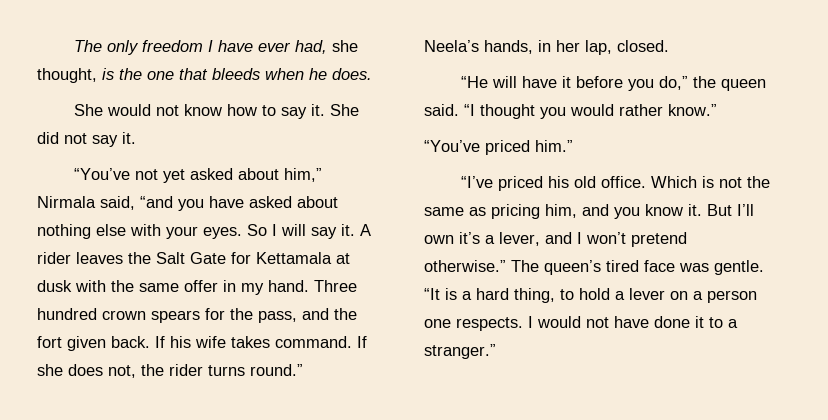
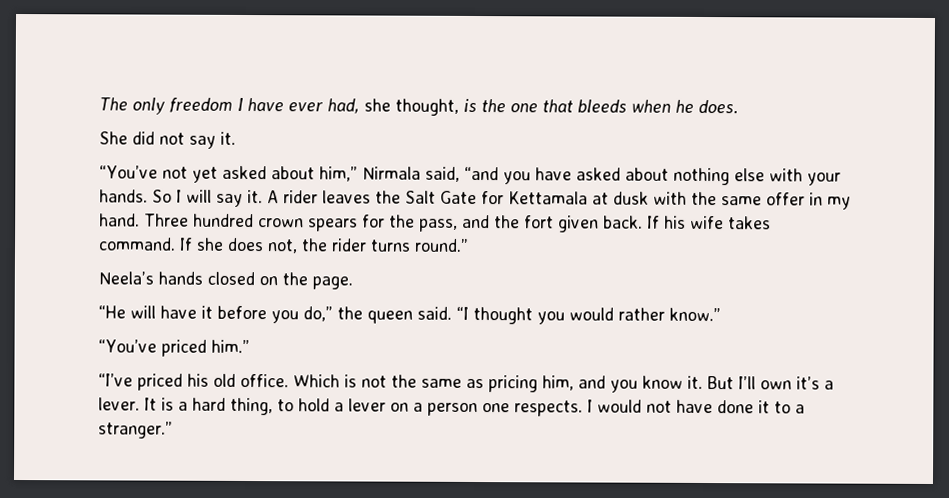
- She would not know how to say it. She did not say it.
+ She did not say it.
- “You’ve not yet asked about him,” Nirmala said, “and you have asked about nothing else with your eyes.
+ “You’ve not yet asked about him,” Nirmala said, “and you have asked about nothing else with your hands.
- Neela’s hands, in her lap, closed.
+ Neela’s hands closed on the page.
- But I’ll own it’s a lever, and I won’t pretend otherwise.” The queen’s tired face was gentle. “It is a hard thing, to hold a lever on a person one respects.
+ But I’ll own it’s a lever. It is a hard thing, to hold a lever on a person one respects.

